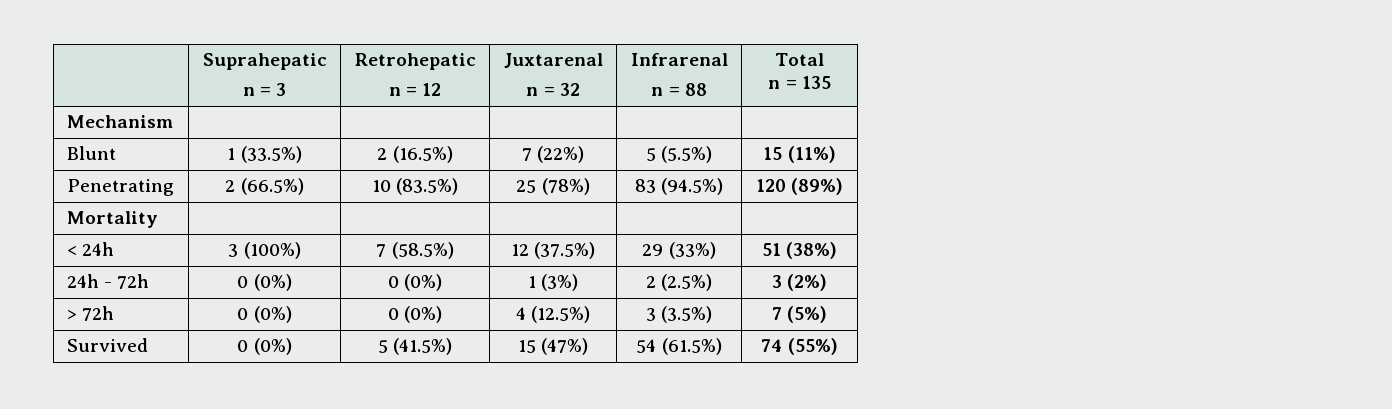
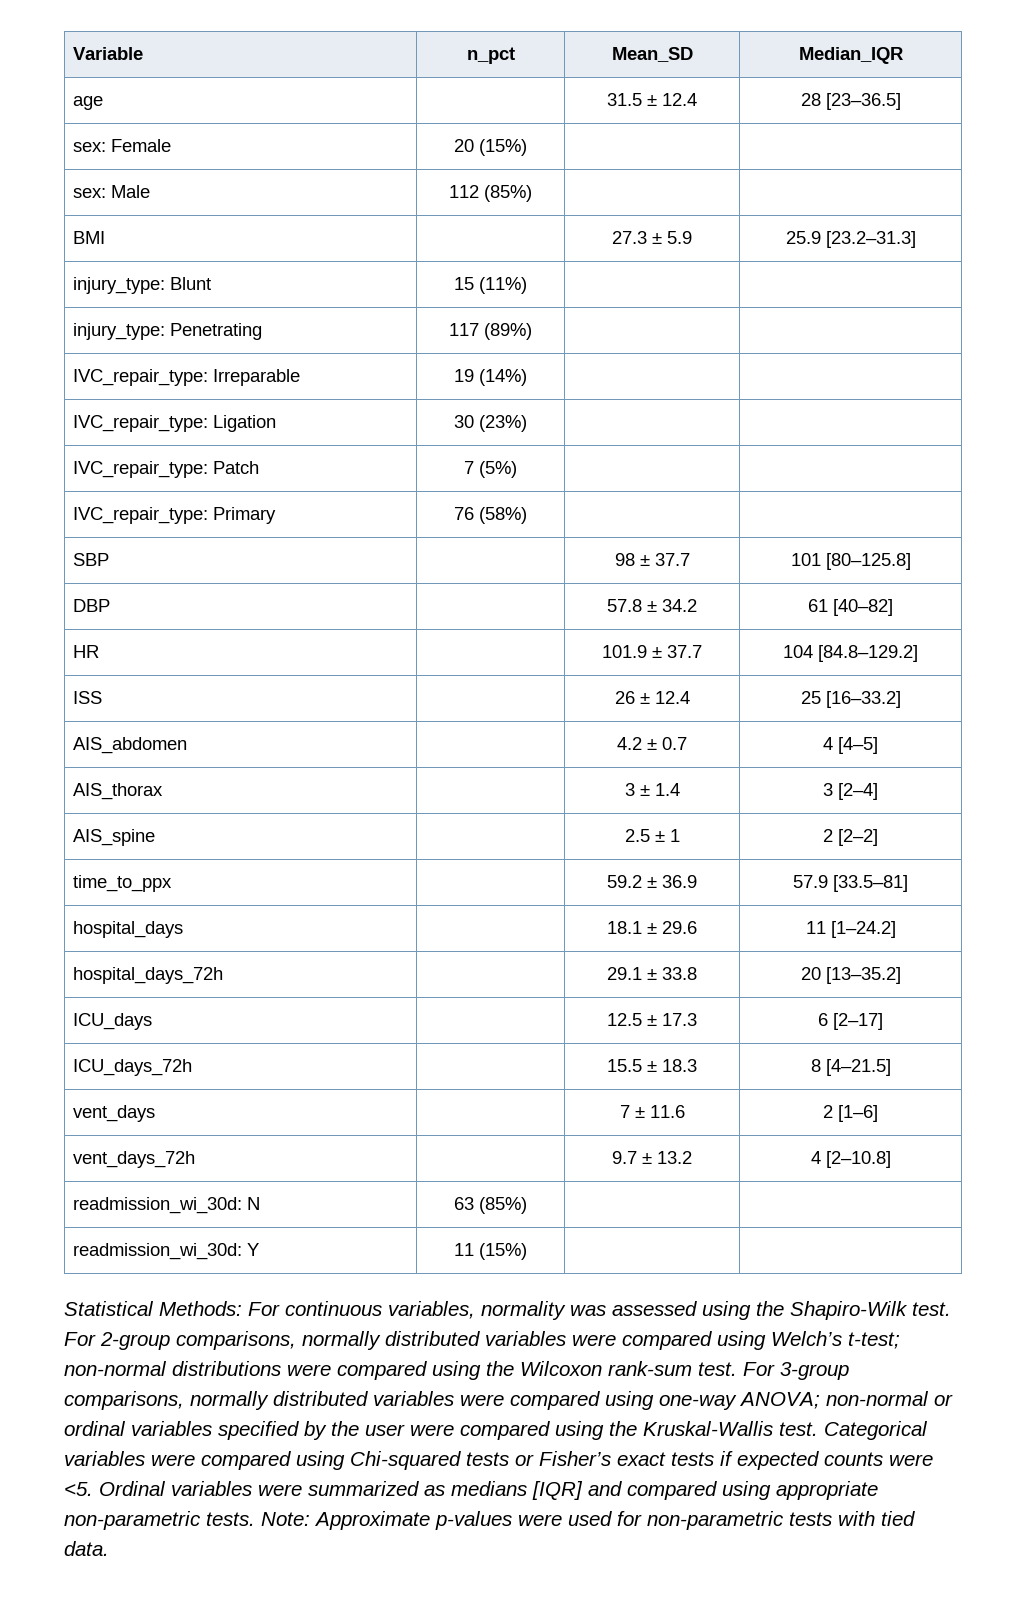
- | Suprahepatic
- n = 3 | Retrohepatic
- n = 12 | Juxtarenal
- n = 32 | Infrarenal
- n = 88 | Total
- n = 135
- Mechanism | | | | |
- Blunt | 1 (33.5%) | 2 (16.5%) | 7 (22%) | 5 (5.5%) | 15 (11%)
- Penetrating | 2 (66.5%) | 10 (83.5%) | 25 (78%) | 83 (94.5%) | 120 (89%)
- Mortality | | | | |
- < 24h | 3 (100%) | 7 (58.5%) | 12 (37.5%) | 29 (33%) | 51 (38%)
- 24h - 72h | 0 (0%) | 0 (0%) | 1 (3%) | 2 (2.5%) | 3 (2%)
- > 72h | 0 (0%) | 0 (0%) | 4 (12.5%) | 3 (3.5%) | 7 (5%)
- Survived | 0 (0%) | 5 (41.5%) | 15 (47%) | 54 (61.5%) | 74 (55%)
+ Variable | n_pct | Mean_SD | Median_IQR
+ age | | 31.5 ± 12.4 | 28 [23–36.5]
+ sex: Female | 20 (15%) | |
+ sex: Male | 112 (85%) | |
+ BMI | | 27.3 ± 5.9 | 25.9 [23.2–31.3]
+ injury_type: Blunt | 15 (11%) | |
+ injury_type: Penetrating | 117 (89%) | |
+ IVC_repair_type: Irreparable | 19 (14%) | |
+ IVC_repair_type: Ligation | 30 (23%) | |
+ IVC_repair_type: Patch | 7 (5%) | |
+ IVC_repair_type: Primary | 76 (58%) | |
+ SBP | | 98 ± 37.7 | 101 [80–125.8]
+ DBP | | 57.8 ± 34.2 | 61 [40–82]
+ HR | | 101.9 ± 37.7 | 104 [84.8–129.2]
+ ISS | | 26 ± 12.4 | 25 [16–33.2]
+ AIS_abdomen | | 4.2 ± 0.7 | 4 [4–5]
+ AIS_thorax | | 3 ± 1.4 | 3 [2–4]
+ AIS_spine | | 2.5 ± 1 | 2 [2–2]
+ time_to_ppx | | 59.2 ± 36.9 | 57.9 [33.5–81]
+ hospital_days | | 18.1 ± 29.6 | 11 [1–24.2]
+ hospital_days_72h | | 29.1 ± 33.8 | 20 [13–35.2]
+ ICU_days | | 12.5 ± 17.3 | 6 [2–17]
+ ICU_days_72h | | 15.5 ± 18.3 | 8 [4–21.5]
+ vent_days | | 7 ± 11.6 | 2 [1–6]
+ vent_days_72h | | 9.7 ± 13.2 | 4 [2–10.8]
+ readmission_wi_30d: N | 63 (85%) | |
+ readmission_wi_30d: Y | 11 (15%) | |
+ Statistical Methods: For continuous variables, normality was assessed using the Shapiro-Wilk test. For 2-group comparisons, normally distributed variables were compared using Welch’s t-test; non-normal distributions were compared using the Wilcoxon rank-sum test. For 3-group comparisons, normally distributed variables were compared using one-way ANOVA; non-normal or ordinal variables specified by the user were compared using the Kruskal-Wallis test. Categorical variables were compared using Chi-squared tests or Fisher’s exact tests if expected counts were <5. Ordinal variables were summarized as medians [IQR] and compared using appropriate non-parametric tests. Note: Approximate p-values were used for non-parametric tests with tied data.

